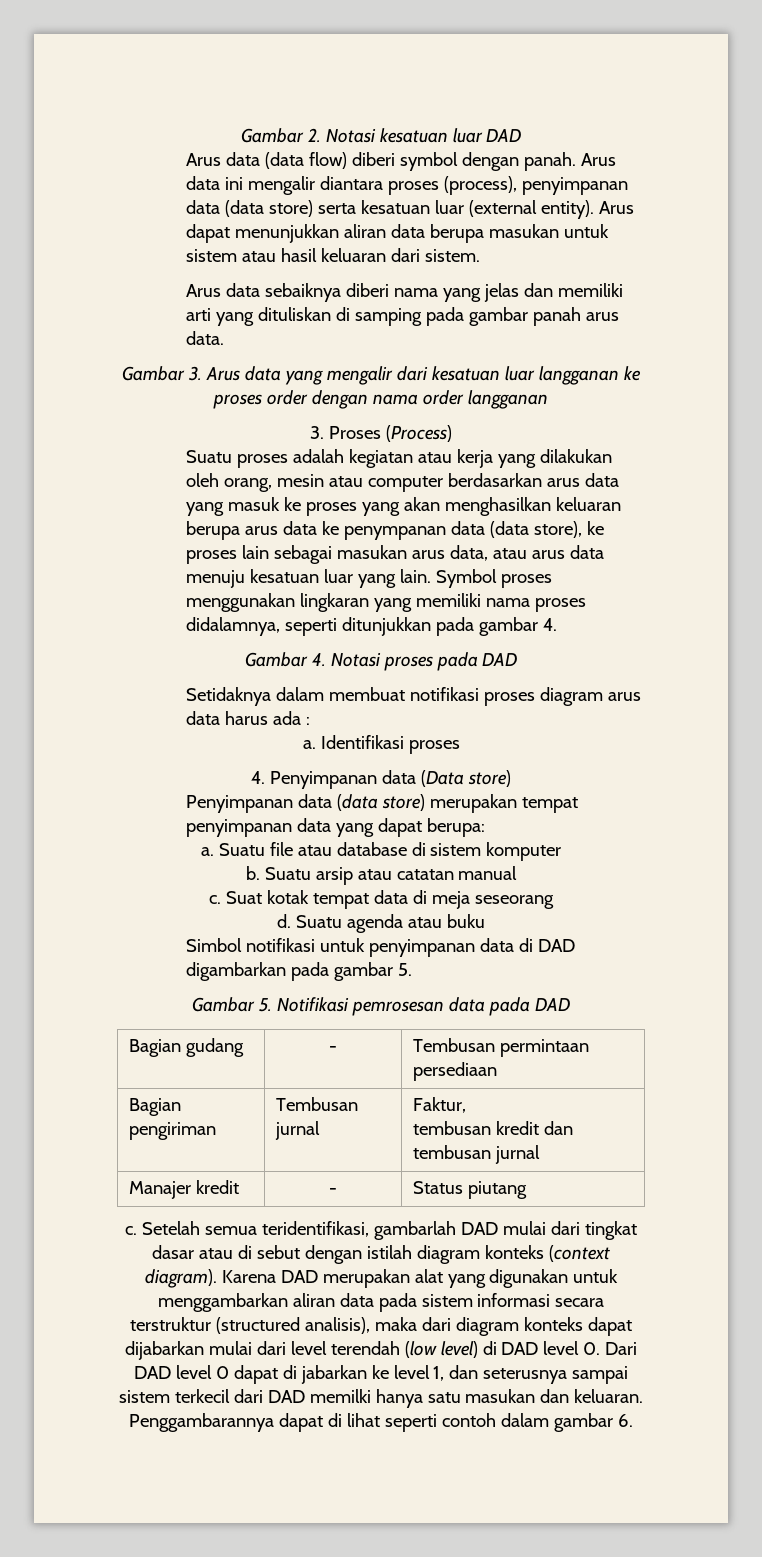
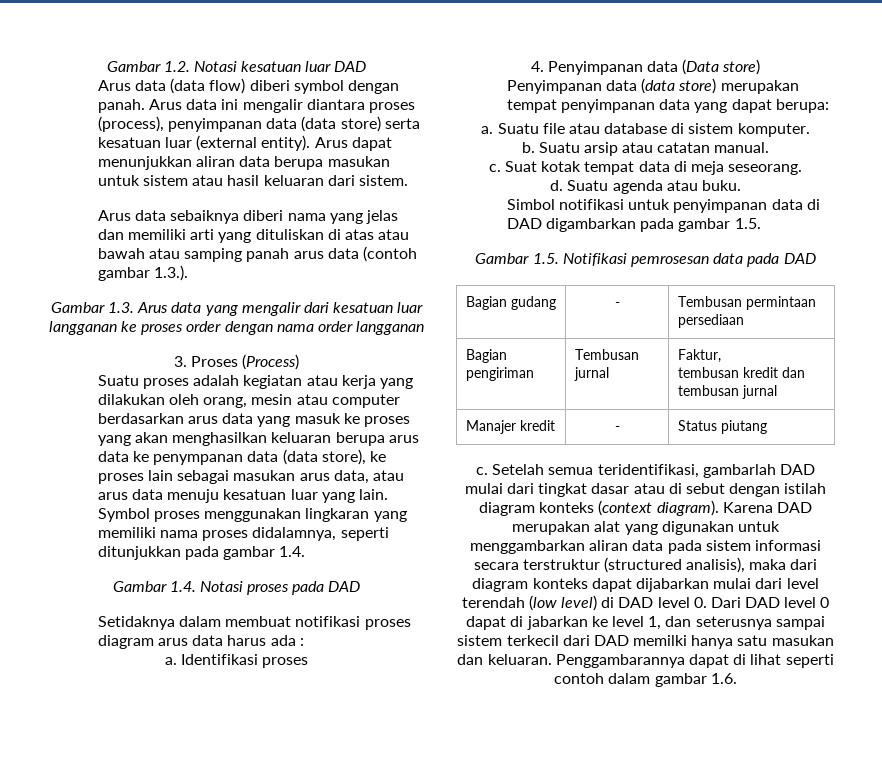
- Gambar 2. Notasi kesatuan luar DAD
+ Gambar 1.2. Notasi kesatuan luar DAD
- Arus data sebaiknya diberi nama yang jelas dan memiliki arti yang dituliskan di samping pada gambar panah arus data.
- Gambar 3. Arus data yang mengalir dari kesatuan luar langganan ke proses order dengan nama order langganan
+ Arus data sebaiknya diberi nama yang jelas dan memiliki arti yang dituliskan di atas atau bawah atau samping panah arus data (contoh gambar 1.3.).
+ Gambar 1.3. Arus data yang mengalir dari kesatuan luar langganan ke proses order dengan nama order langganan
- Symbol proses menggunakan lingkaran yang memiliki nama proses didalamnya, seperti ditunjukkan pada gambar 4.
- Gambar 4. Notasi proses pada DAD
+ Symbol proses menggunakan lingkaran yang memiliki nama proses didalamnya, seperti ditunjukkan pada gambar 1.4.
+ Gambar 1.4. Notasi proses pada DAD
- Suatu file atau database di sistem komputer
+ Suatu file atau database di sistem komputer.
- Suatu arsip atau catatan manual
+ Suatu arsip atau catatan manual.
- Suat kotak tempat data di meja seseorang
+ Suat kotak tempat data di meja seseorang.
- Suatu agenda atau buku
+ Suatu agenda atau buku.
- Simbol notifikasi untuk penyimpanan data di DAD digambarkan pada gambar 5.
- Gambar 5. Notifikasi pemrosesan data pada DAD
+ Simbol notifikasi untuk penyimpanan data di DAD digambarkan pada gambar 1.5.
+ Gambar 1.5. Notifikasi pemrosesan data pada DAD
- Penggambarannya dapat di lihat seperti contoh dalam gambar 6.
+ Penggambarannya dapat di lihat seperti contoh dalam gambar 1.6.

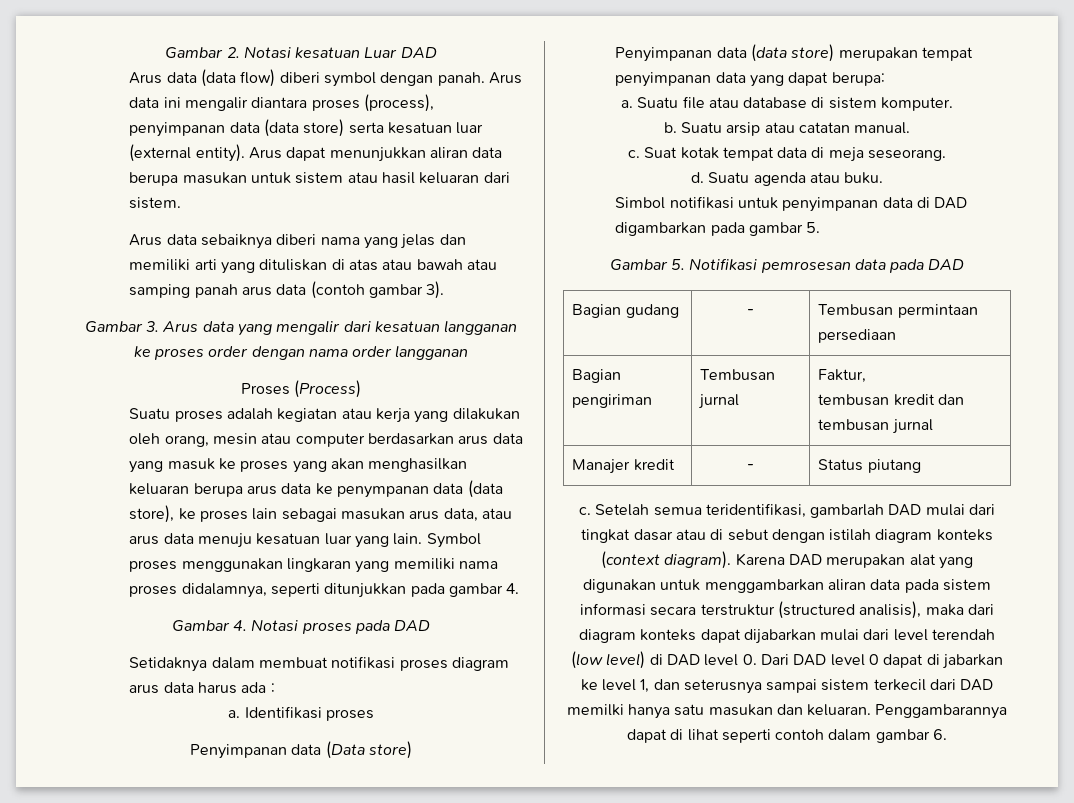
- Gambar 1.2. Notasi kesatuan luar DAD
+ Gambar 2. Notasi kesatuan Luar DAD
- Arus data sebaiknya diberi nama yang jelas dan memiliki arti yang dituliskan di atas atau bawah atau samping panah arus data (contoh gambar 1.3.).
- Gambar 1.3. Arus data yang mengalir dari kesatuan luar langganan ke proses order dengan nama order langganan
+ Arus data sebaiknya diberi nama yang jelas dan memiliki arti yang dituliskan di atas atau bawah atau samping panah arus data (contoh gambar 3).
+ Gambar 3. Arus data yang mengalir dari kesatuan langganan ke proses order dengan nama order langganan
- 3. Proses (Process)
+ Proses (Process)
- Symbol proses menggunakan lingkaran yang memiliki nama proses didalamnya, seperti ditunjukkan pada gambar 1.4.
- Gambar 1.4. Notasi proses pada DAD
+ Symbol proses menggunakan lingkaran yang memiliki nama proses didalamnya, seperti ditunjukkan pada gambar 4.
+ Gambar 4. Notasi proses pada DAD
- 4. Penyimpanan data (Data store)
+ Penyimpanan data (Data store)
- Simbol notifikasi untuk penyimpanan data di DAD digambarkan pada gambar 1.5.
- Gambar 1.5. Notifikasi pemrosesan data pada DAD
+ Simbol notifikasi untuk penyimpanan data di DAD digambarkan pada gambar 5.
+ Gambar 5. Notifikasi pemrosesan data pada DAD
- Penggambarannya dapat di lihat seperti contoh dalam gambar 1.6.
+ Penggambarannya dapat di lihat seperti contoh dalam gambar 6.

